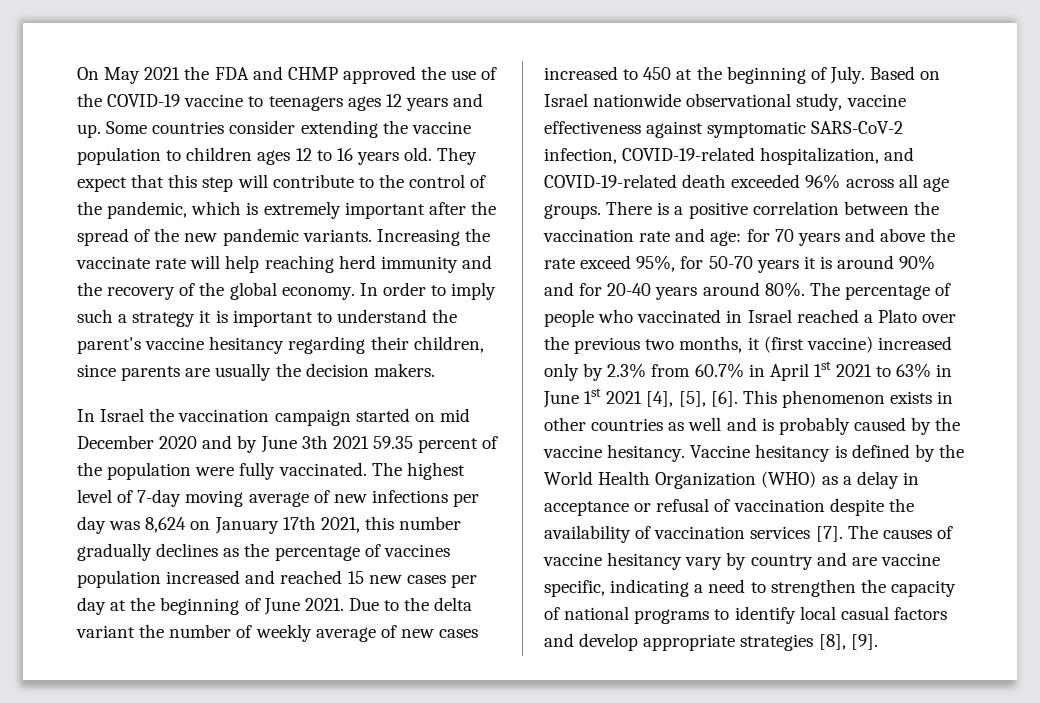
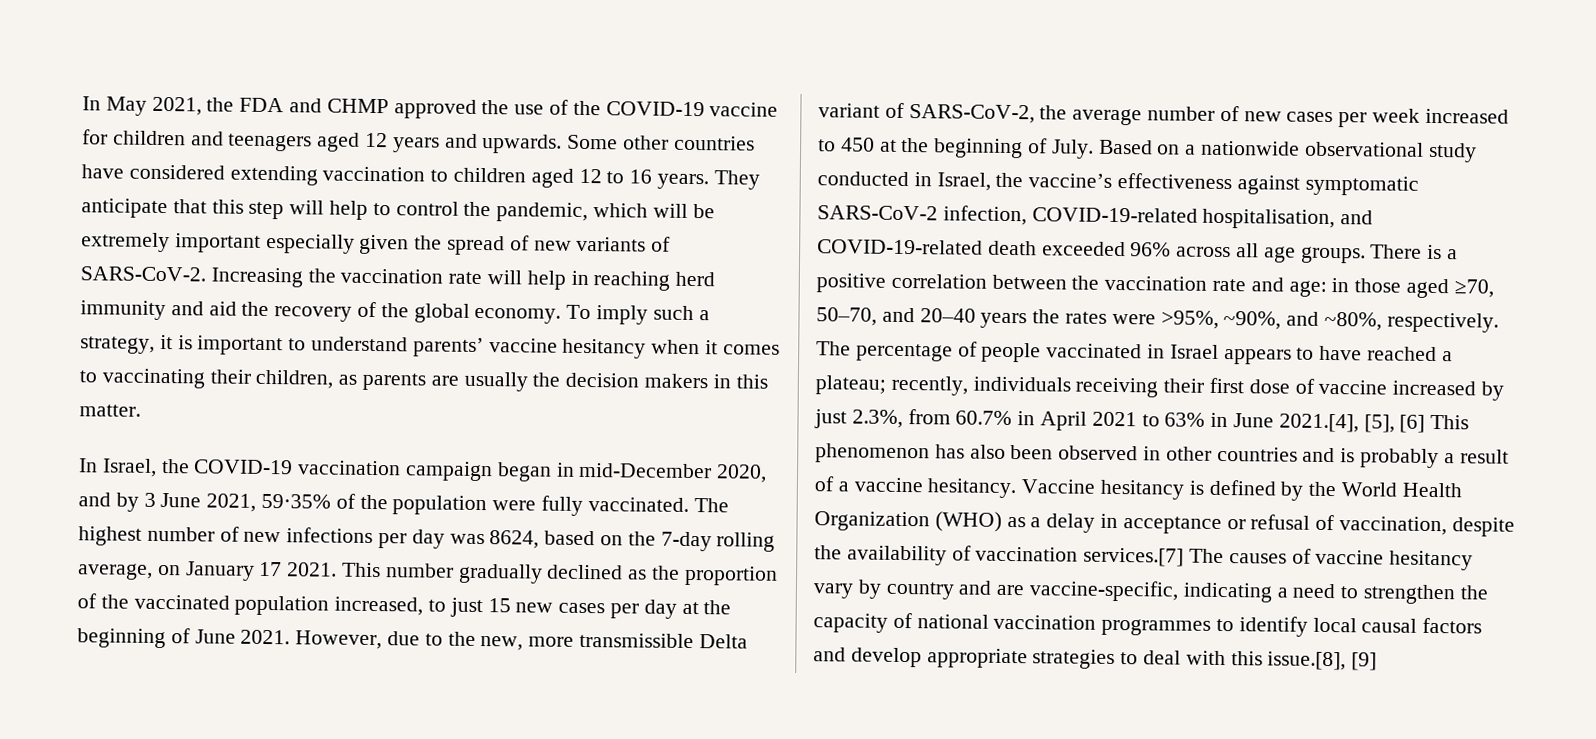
- On May 2021 the FDA and CHMP approved the use of the COVID-19 vaccine to teenagers ages 12 years and up. Some countries consider extending the vaccine population to children ages 12 to 16 years old. They expect that this step will contribute to the control of the pandemic, which is extremely important after the spread of the new pandemic variants.
+ In May 2021, the FDA and CHMP approved the use of the COVID-19 vaccine for children and teenagers aged 12 years and upwards. Some other countries have considered extending vaccination to children aged 12 to 16 years. They anticipate that this step will help to control the pandemic, which will be extremely important especially given the spread of new variants of SARS-CoV-2.
- Increasing the vaccinate rate will help reaching herd immunity and the recovery of the global economy.
+ Increasing the vaccination rate will help in reaching herd immunity and aid the recovery of the global economy.
- In order to imply such a strategy it is important to understand the parent's vaccine hesitancy regarding their children, since parents are usually the decision makers.
- In Israel the vaccination campaign started on mid December 2020 and by June 3th 2021 59.35 percent of the population were fully vaccinated.
+ To imply such a strategy, it is important to understand parents’ vaccine hesitancy when it comes to vaccinating their children, as parents are usually the decision makers in this matter.
+ In Israel, the COVID-19 vaccination campaign began in mid-December 2020, and by 3 June 2021, 59·35% of the population were fully vaccinated.
- The highest level of 7-day moving average of new infections per day was 8,624 on January 17th 2021, this number gradually declines as the percentage of vaccines population increased and reached 15 new cases per day at the beginning of June 2021.
+ The highest number of new infections per day was 8624, based on the 7-day rolling average, on January 17 2021. This number gradually declined as the proportion of the vaccinated population increased, to just 15 new cases per day at the beginning of June 2021.
- Due to the delta variant the number of weekly average of new cases increased to 450 at the beginning of July.
+ However, due to the new, more transmissible Delta variant of SARS-CoV-2, the average number of new cases per week increased to 450 at the beginning of July.
- Based on Israel nationwide observational study, vaccine effectiveness against symptomatic SARS-CoV-2 infection, COVID-19-related hospitalization, and COVID-19-related death exceeded 96% across all age groups.
+ Based on a nationwide observational study conducted in Israel, the vaccine’s effectiveness against symptomatic SARS-CoV-2 infection, COVID-19-related hospitalisation, and COVID-19-related death exceeded 96% across all age groups.
- There is a positive correlation between the vaccination rate and age: for 70 years and above the rate exceed 95%, for 50-70 years it is around 90% and for 20-40 years around 80%.
+ There is a positive correlation between the vaccination rate and age: in those aged ≥70, 50–70, and 20–40 years the rates were >95%, ~90%, and ~80%, respectively.
- The percentage of people who vaccinated in Israel reached a Plato over the previous two months, it (first vaccine) increased only by 2.3% from 60.7% in April 1st 2021 to 63% in June 1st 2021 [4], [5], [6]. This phenomenon exists in other countries as well and is probably caused by the vaccine hesitancy.
+ The percentage of people vaccinated in Israel appears to have reached a plateau; recently, individuals receiving their first dose of vaccine increased by just 2.3%, from 60.7% in April 2021 to 63% in June 2021.[4], [5], [6] This phenomenon has also been observed in other countries and is probably a result of a vaccine hesitancy.
- Vaccine hesitancy is defined by the World Health Organization (WHO) as a delay in acceptance or refusal of vaccination despite the availability of vaccination services [7]. The causes of vaccine hesitancy vary by country and are vaccine specific, indicating a need to strengthen the capacity of national programs to identify local casual factors and develop appropriate strategies [8], [9].
+ Vaccine hesitancy is defined by the World Health Organization (WHO) as a delay in acceptance or refusal of vaccination, despite the availability of vaccination services.[7] The causes of vaccine hesitancy vary by country and are vaccine-specific, indicating a need to strengthen the capacity of national vaccination programmes to identify local causal factors and develop appropriate strategies to deal with this issue.[8], [9]

